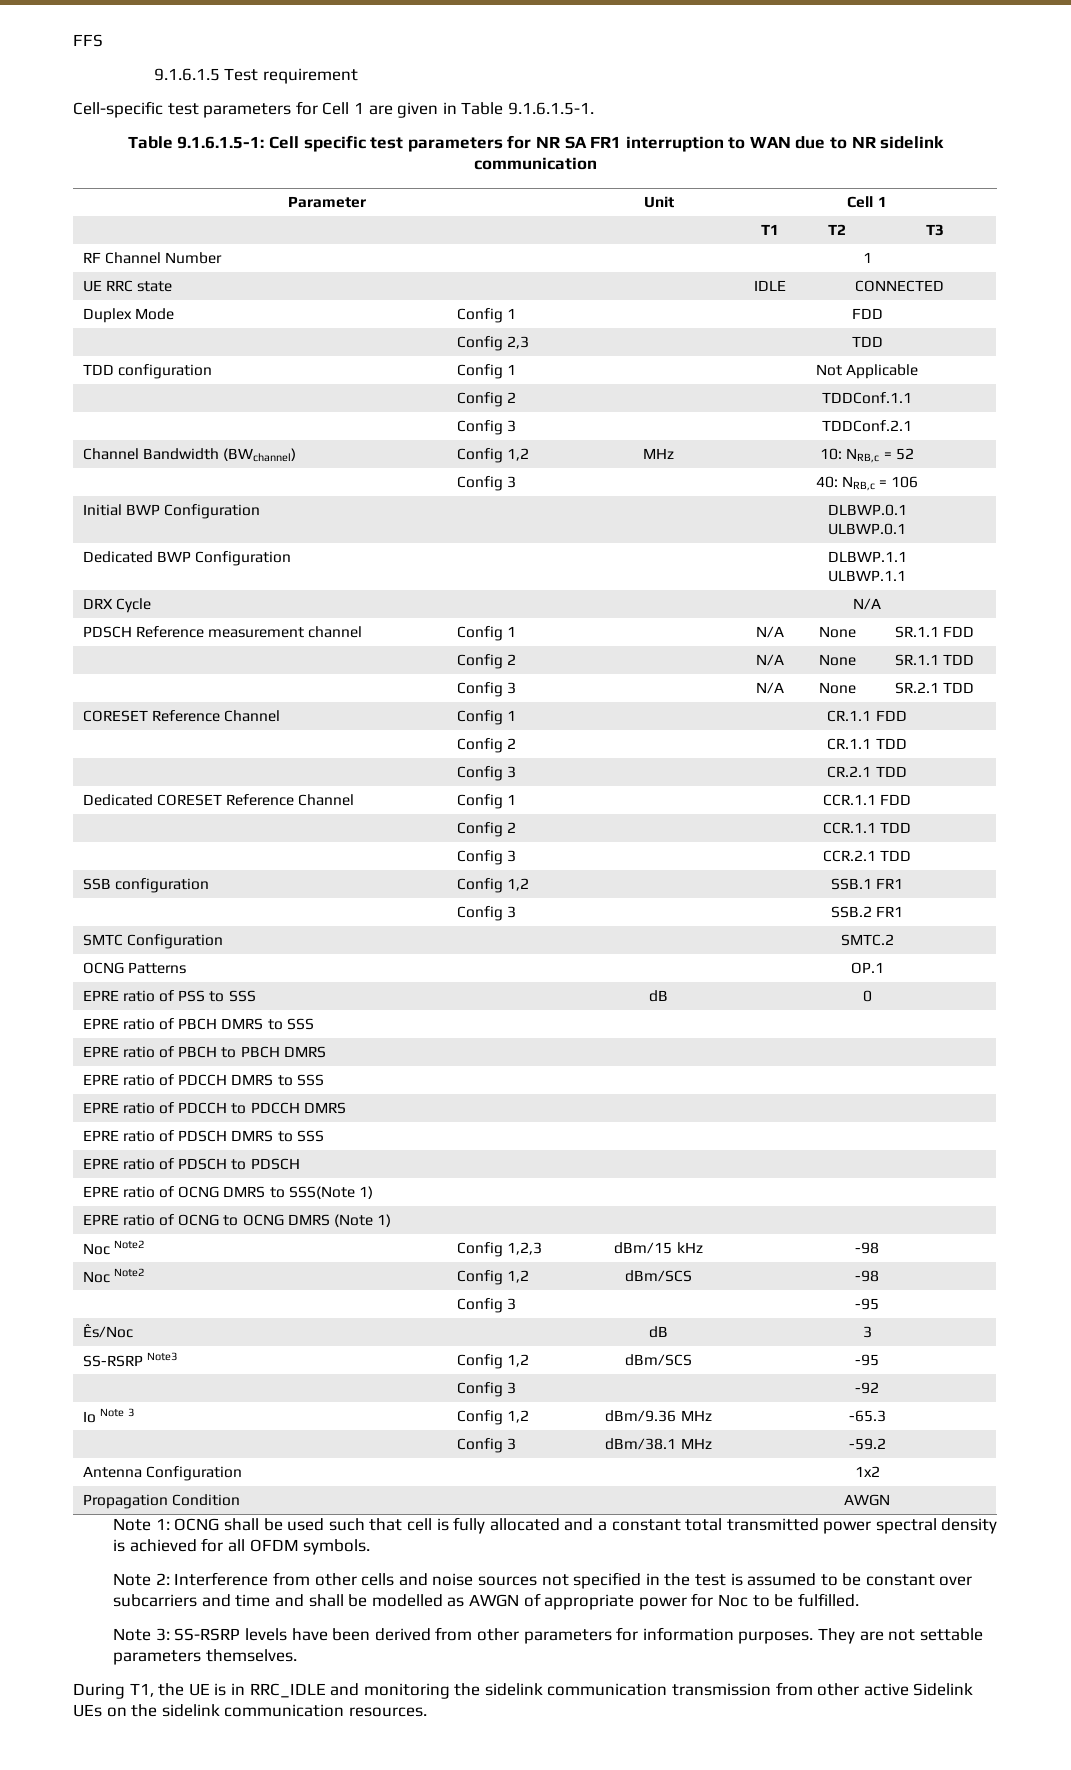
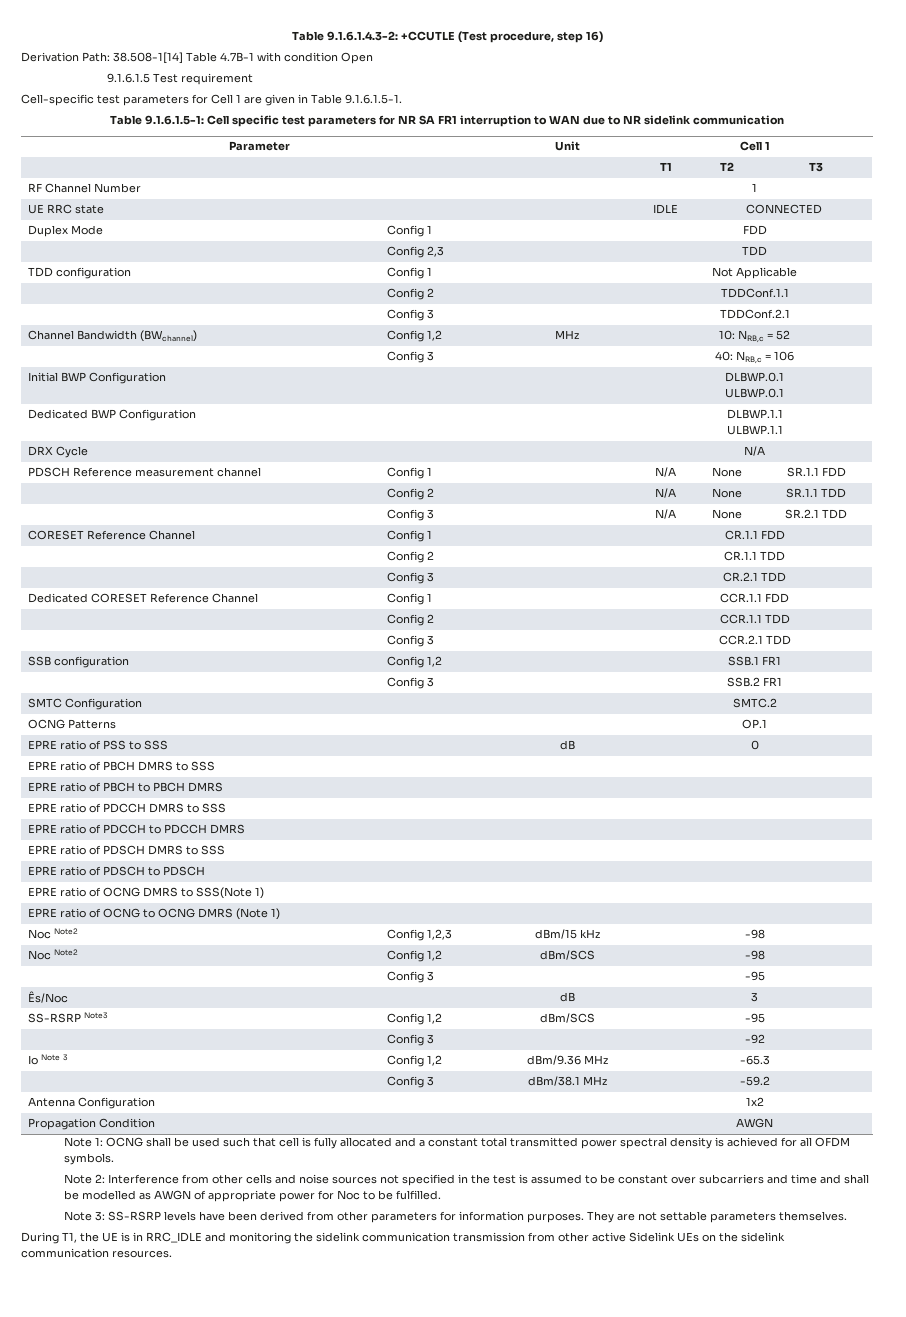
- FFS
+ Table 9.1.6.1.4.3-2: +CCUTLE (Test procedure, step 16)
+ Derivation Path: 38.508-1[14] Table 4.7B-1 with condition Open

